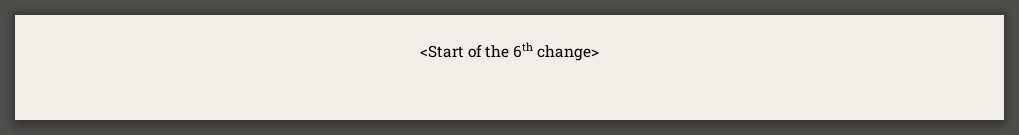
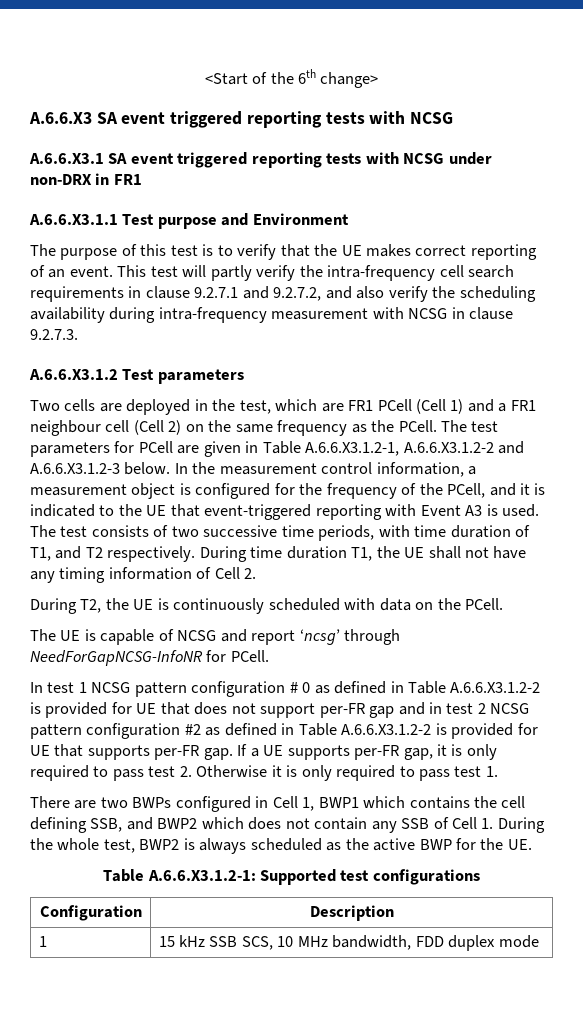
+ A.6.6.X3 SA event triggered reporting tests with NCSG
+ A.6.6.X3.1 SA event triggered reporting tests with NCSG under non-DRX in FR1
+ A.6.6.X3.1.1 Test purpose and Environment
+ The purpose of this test is to verify that the UE makes correct reporting of an event. This test will partly verify the intra-frequency cell search requirements in clause 9.2.7.1 and 9.2.7.2, and also verify the scheduling availability during intra-frequency measurement with NCSG in clause 9.2.7.3.
+ A.6.6.X3.1.2 Test parameters
+ Two cells are deployed in the test, which are FR1 PCell (Cell 1) and a FR1 neighbour cell (Cell 2) on the same frequency as the PCell. The test parameters for PCell are given in Table A.6.6.X3.1.2-1, A.6.6.X3.1.2-2 and A.6.6.X3.1.2-3 below. In the measurement control information, a measurement object is configured for the frequency of the PCell, and it is indicated to the UE that event-triggered reporting with Event A3 is used. The test consists of two successive time periods, with time duration of T1, and T2 respectively. During time duration T1, the UE shall not have any timing information of Cell 2.
+ During T2, the UE is continuously scheduled with data on the PCell.
+ The UE is capable of NCSG and report ‘ncsg’ through NeedForGapNCSG-InfoNR for PCell.
+ In test 1 NCSG pattern configuration # 0 as defined in Table A.6.6.X3.1.2-2 is provided for UE that does not support per-FR gap and in test 2 NCSG pattern configuration #2 as defined in Table A.6.6.X3.1.2-2 is provided for UE that supports per-FR gap. If a UE supports per-FR gap, it is only required to pass test 2. Otherwise it is only required to pass test 1.
+ There are two BWPs configured in Cell 1, BWP1 which contains the cell defining SSB, and BWP2 which does not contain any SSB of Cell 1. During the whole test, BWP2 is always scheduled as the active BWP for the UE.
+ Table A.6.6.X3.1.2-1: Supported test configurations
+ Configuration | Description
+ 1 | 15 kHz SSB SCS, 10 MHz bandwidth, FDD duplex mode

